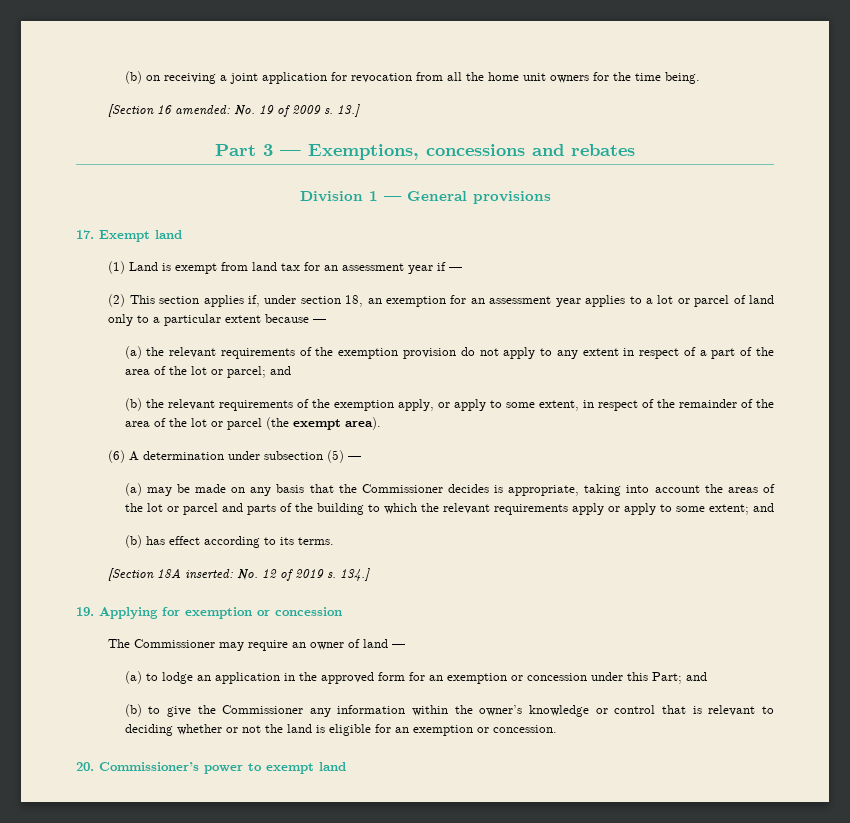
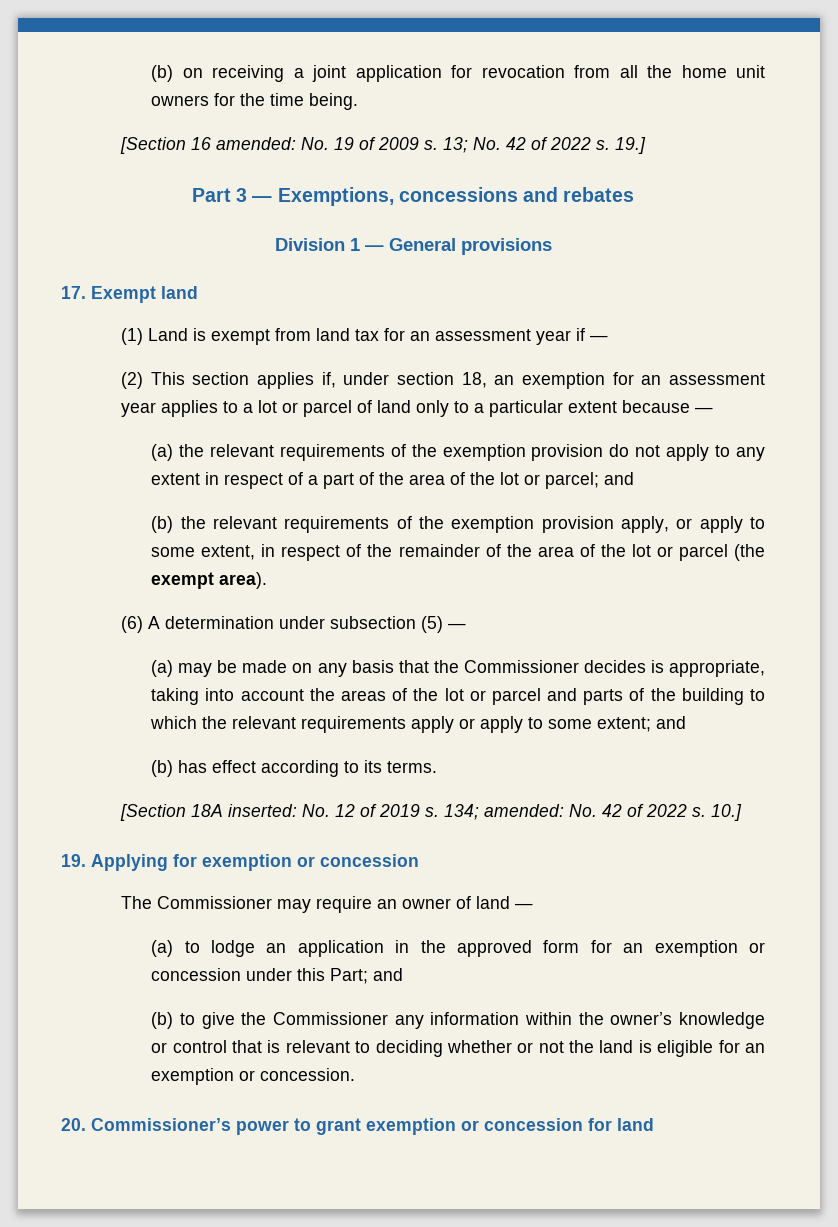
- 13.]
+ 13; No. 42 of 2022 s. 19.]
- (b) the relevant requirements of the exemption apply, or apply to some extent, in respect of the remainder of the area of the lot or parcel (the exempt area).
+ (b) the relevant requirements of the exemption provision apply, or apply to some extent, in respect of the remainder of the area of the lot or parcel (the exempt area).
- 134.]
+ 134; amended: No. 42 of 2022 s. 10.]
- 20. Commissioner’s power to exempt land
+ 20. Commissioner’s power to grant exemption or concession for land

